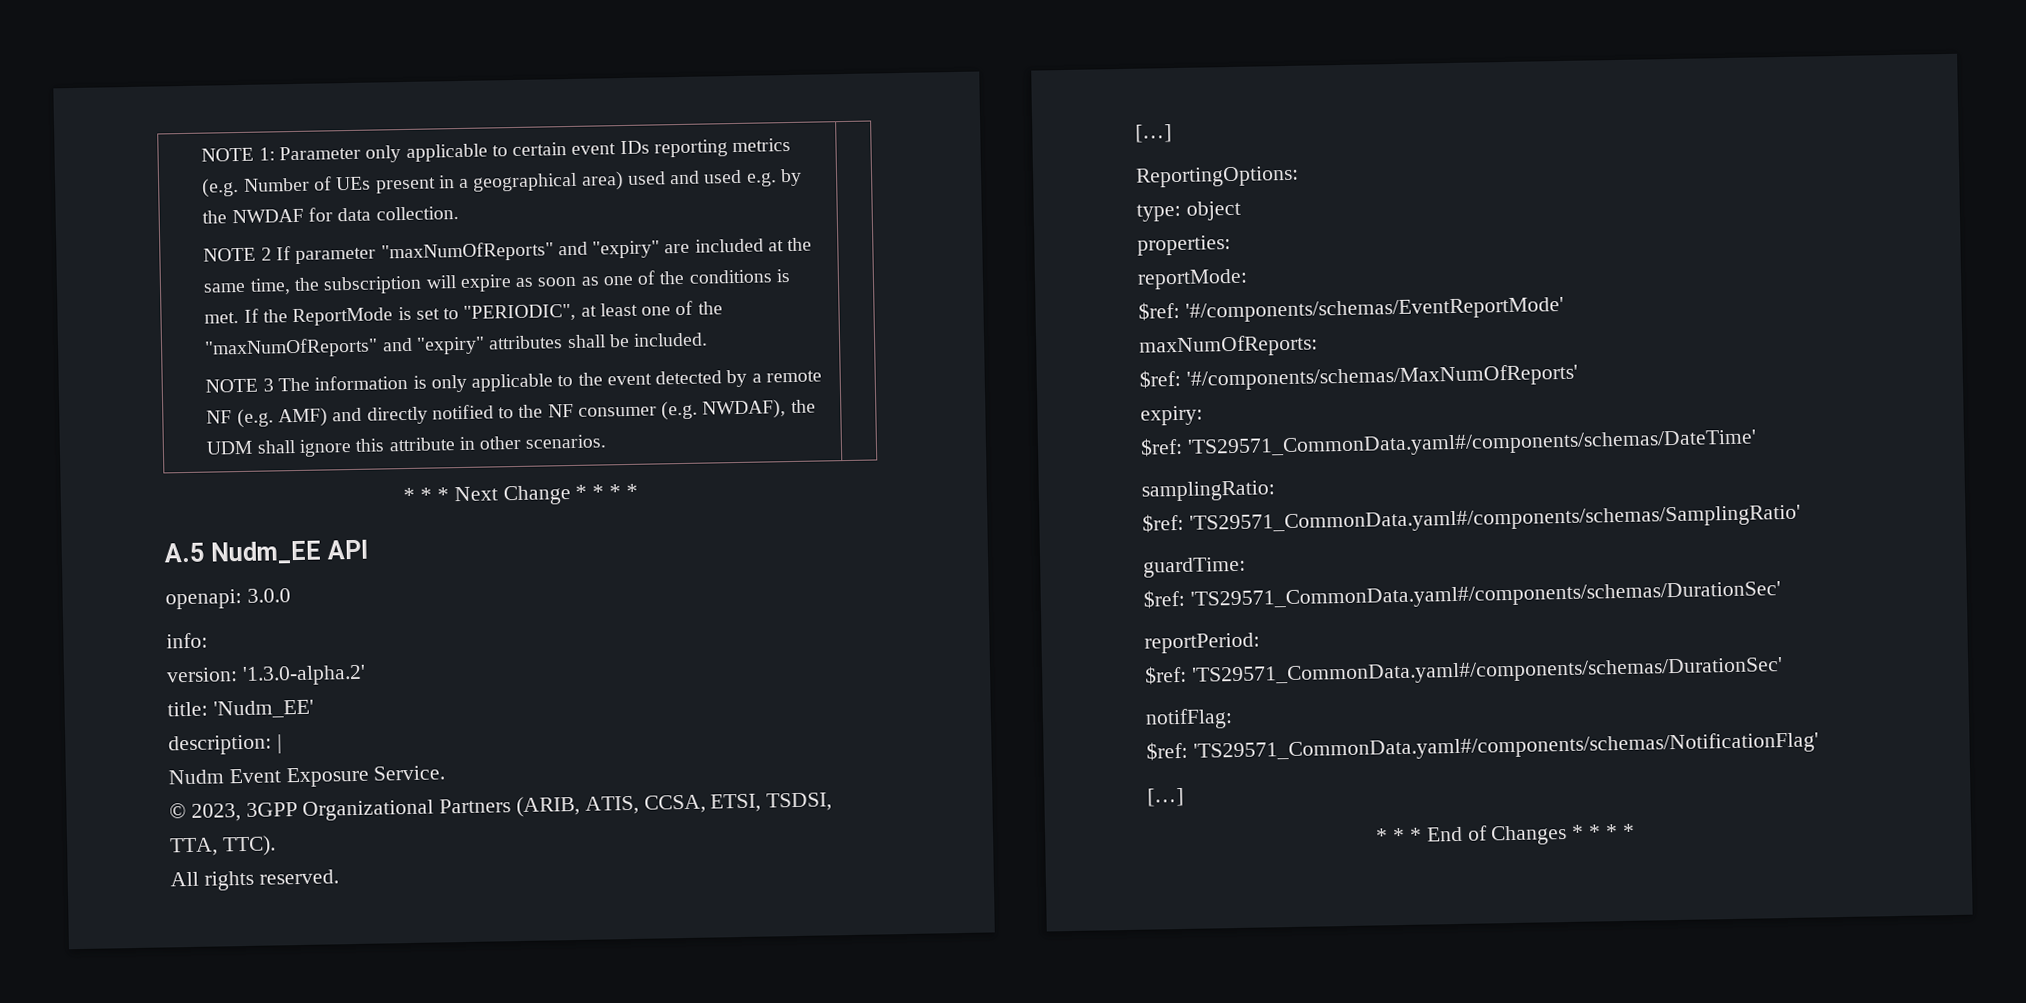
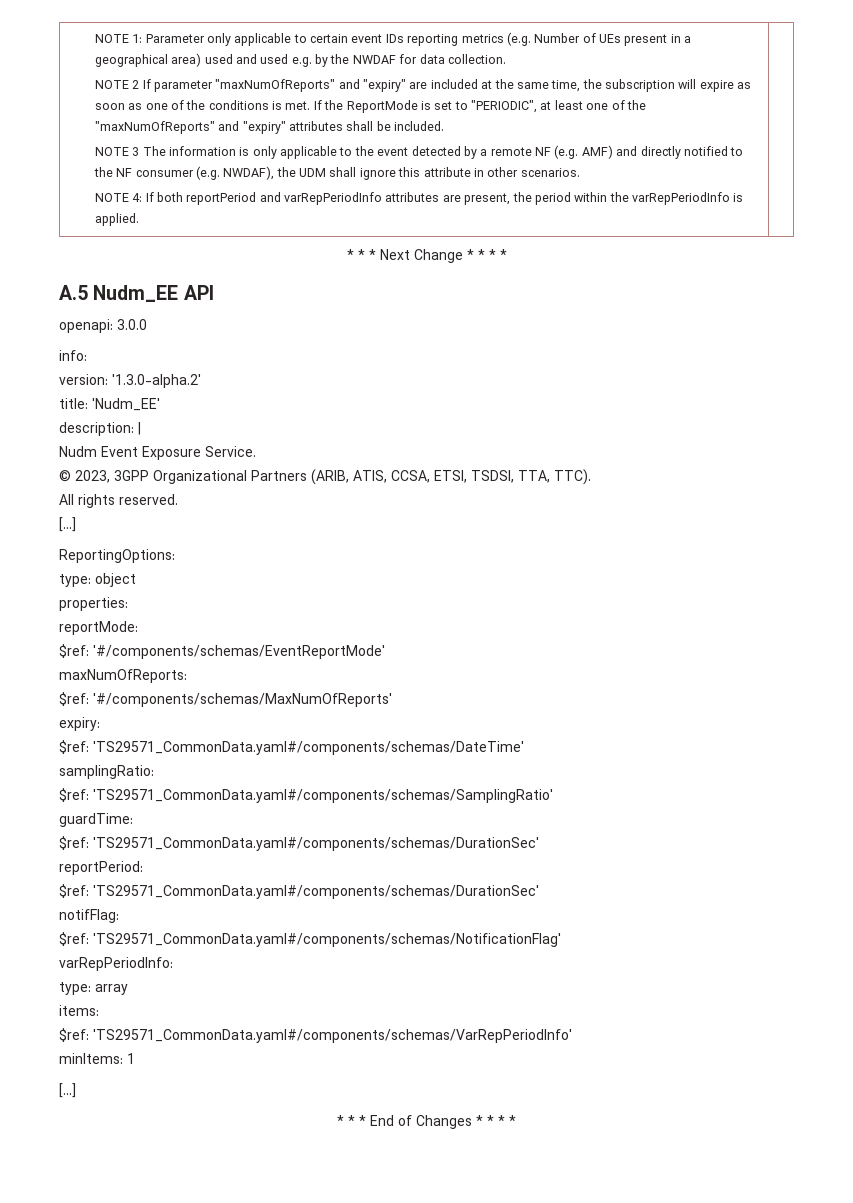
+ NOTE 4: If both reportPeriod and varRepPeriodInfo attributes are present, the period within the varRepPeriodInfo is applied.
+ varRepPeriodInfo:
+ type: array
+ items:
+ $ref: 'TS29571_CommonData.yaml#/components/schemas/VarRepPeriodInfo'
+ minItems: 1

